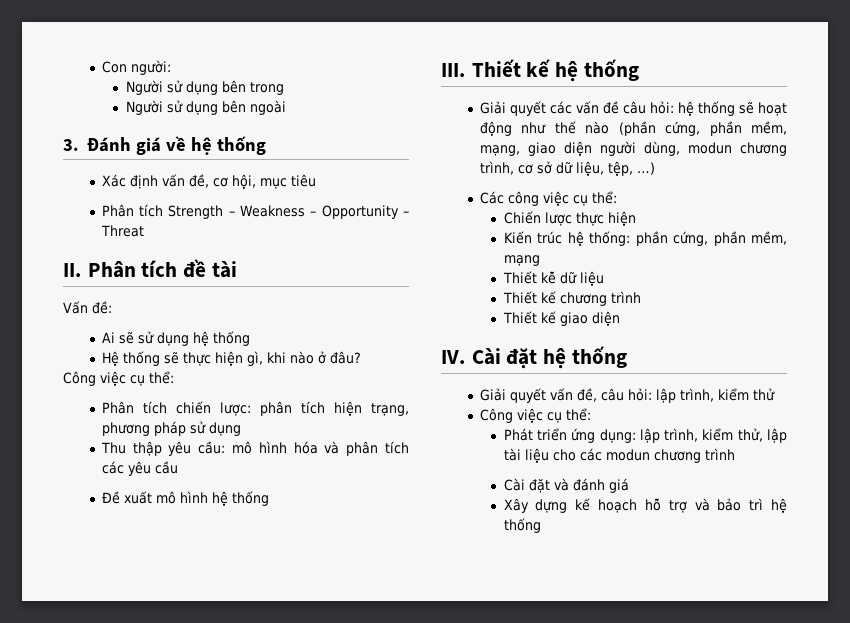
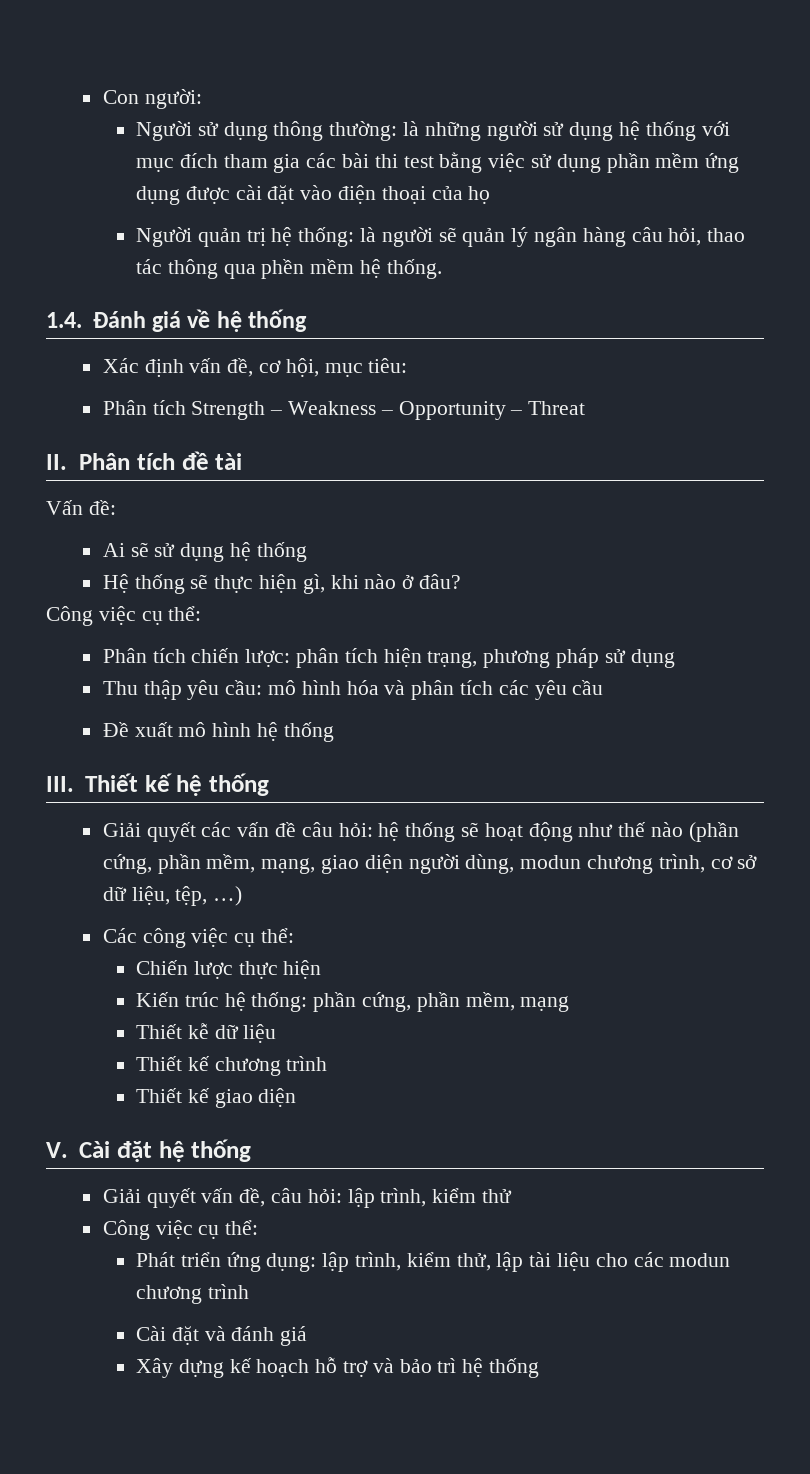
- Người sử dụng bên trong
- Người sử dụng bên ngoài
- 3. Đánh giá về hệ thống
+ Người sử dụng thông thường: là những người sử dụng hệ thống với mục đích tham gia các bài thi test bằng việc sử dụng phần mềm ứng dụng được cài đặt vào điện thoại của họ
+ Người quản trị hệ thống: là người sẽ quản lý ngân hàng câu hỏi, thao tác thông qua phền mềm hệ thống.
+ 1.4. Đánh giá về hệ thống
- Xác định vấn đề, cơ hội, mục tiêu
+ Xác định vấn đề, cơ hội, mục tiêu:
- IV. Cài đặt hệ thống
+ V. Cài đặt hệ thống

